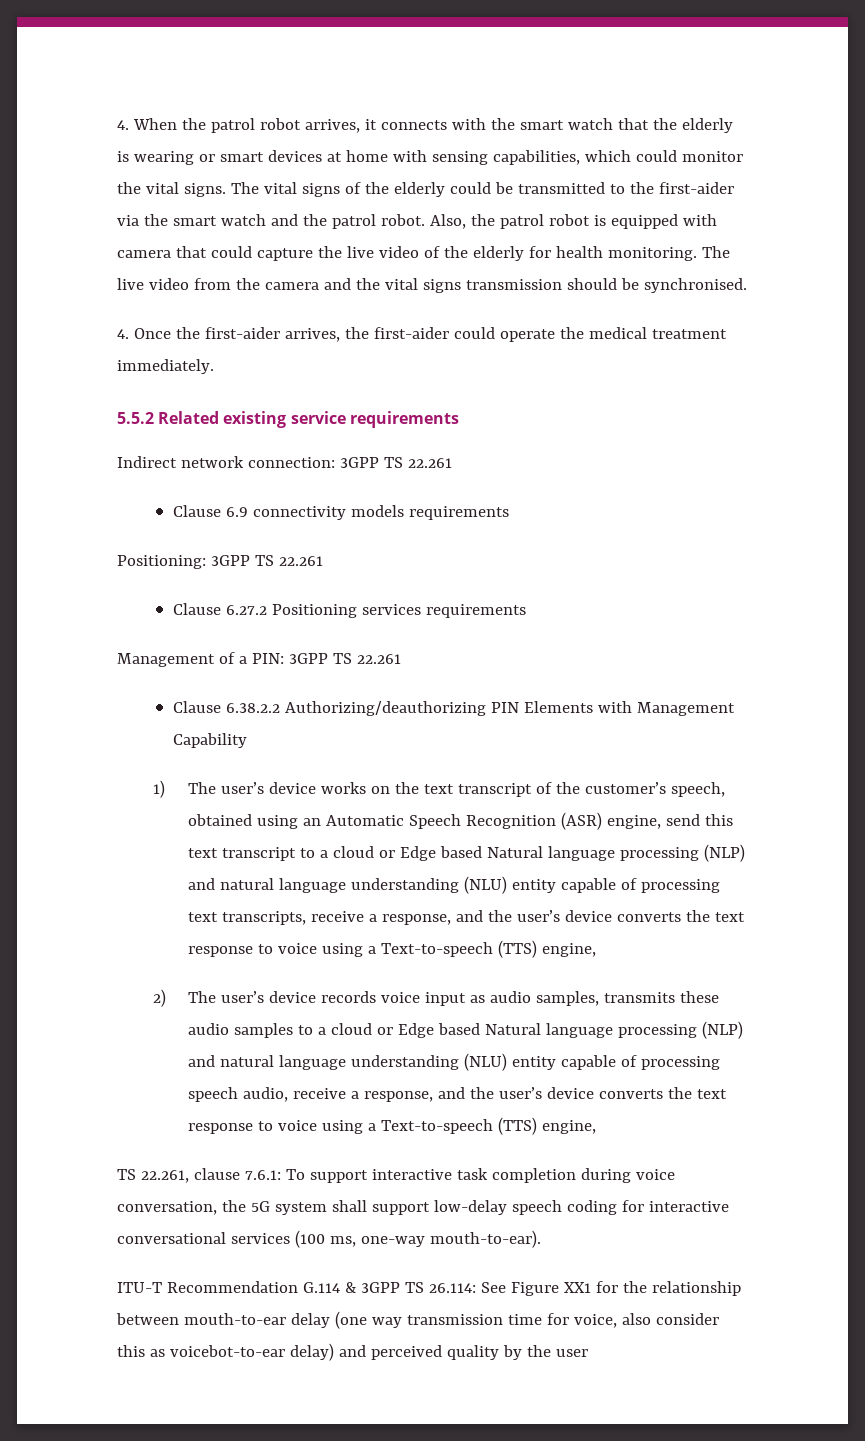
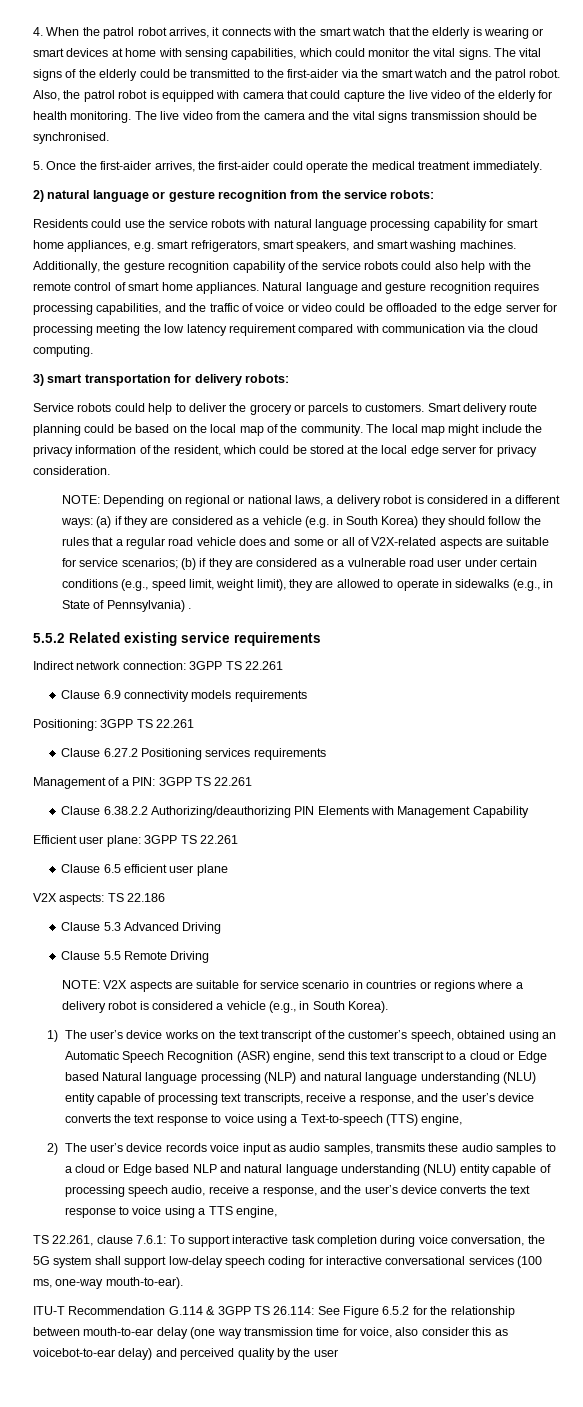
- 4. Once the first-aider arrives, the first-aider could operate the medical treatment immediately.
+ 5. Once the first-aider arrives, the first-aider could operate the medical treatment immediately.
+ 2) natural language or gesture recognition from the service robots:
+ Residents could use the service robots with natural language processing capability for smart home appliances, e.g. smart refrigerators, smart speakers, and smart washing machines. Additionally, the gesture recognition capability of the service robots could also help with the remote control of smart home appliances. Natural language and gesture recognition requires processing capabilities, and the traffic of voice or video could be offloaded to the edge server for processing meeting the low latency requirement compared with communication via the cloud computing.
+ 3) smart transportation for delivery robots:
+ Service robots could help to deliver the grocery or parcels to customers. Smart delivery route planning could be based on the local map of the community. The local map might include the privacy information of the resident, which could be stored at the local edge server for privacy consideration.
+ NOTE: Depending on regional or national laws, a delivery robot is considered in a different ways: (a) if they are considered as a vehicle (e.g. in South Korea) they should follow the rules that a regular road vehicle does and some or all of V2X-related aspects are suitable for service scenarios; (b) if they are considered as a vulnerable road user under certain conditions (e.g., speed limit, weight limit), they are allowed to operate in sidewalks (e.g., in State of Pennsylvania) .
+ Efficient user plane: 3GPP TS 22.261
+ Clause 6.5 efficient user plane
+ V2X aspects: TS 22.186
+ Clause 5.3 Advanced Driving
+ Clause 5.5 Remote Driving
+ NOTE: V2X aspects are suitable for service scenario in countries or regions where a delivery robot is considered a vehicle (e.g., in South Korea).
- 2) The user’s device records voice input as audio samples, transmits these audio samples to a cloud or Edge based Natural language processing (NLP) and natural language understanding (NLU) entity capable of processing speech audio, receive a response, and the user’s device converts the text response to voice using a Text-to-speech (TTS) engine,
+ 2) The user’s device records voice input as audio samples, transmits these audio samples to a cloud or Edge based NLP and natural language understanding (NLU) entity capable of processing speech audio, receive a response, and the user’s device converts the text response to voice using a TTS engine,
- ITU-T Recommendation G.114 & 3GPP TS 26.114: See Figure XX1 for the relationship between mouth-to-ear delay (one way transmission time for voice, also consider this as voicebot-to-ear delay) and perceived quality by the user
+ ITU-T Recommendation G.114 & 3GPP TS 26.114: See Figure 6.5.2 for the relationship between mouth-to-ear delay (one way transmission time for voice, also consider this as voicebot-to-ear delay) and perceived quality by the user

